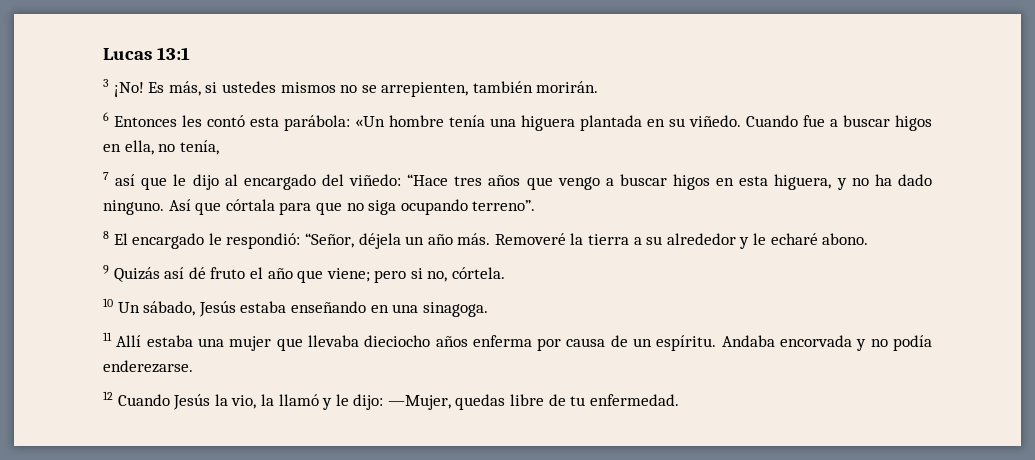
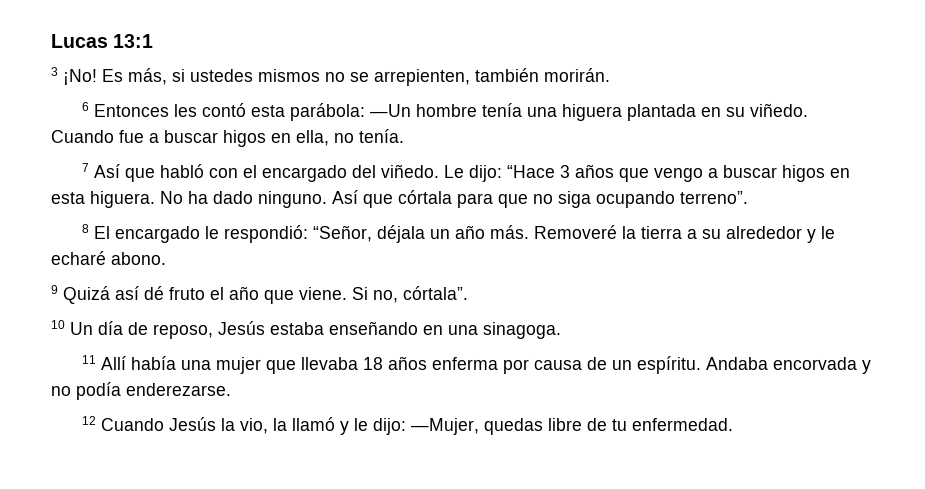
- 6 Entonces les contó esta parábola: «Un hombre tenía una higuera plantada en su viñedo.
+ 6 Entonces les contó esta parábola: —Un hombre tenía una higuera plantada en su viñedo.
- Cuando fue a buscar higos en ella, no tenía,
+ Cuando fue a buscar higos en ella, no tenía.
- 7 así que le dijo al encargado del viñedo: “Hace tres años que vengo a buscar higos en esta higuera, y no ha dado ninguno.
+ 7 Así que habló con el encargado del viñedo. Le dijo: “Hace 3 años que vengo a buscar higos en esta higuera. No ha dado ninguno.
- 8 El encargado le respondió: “Señor, déjela un año más.
+ 8 El encargado le respondió: “Señor, déjala un año más.
- 9 Quizás así dé fruto el año que viene; pero si no, córtela.
+ 9 Quizá así dé fruto el año que viene. Si no, córtala”.
- 10 Un sábado, Jesús estaba enseñando en una sinagoga.
+ 10 Un día de reposo, Jesús estaba enseñando en una sinagoga.
- 11 Allí estaba una mujer que llevaba dieciocho años enferma por causa de un espíritu.
+ 11 Allí había una mujer que llevaba 18 años enferma por causa de un espíritu.

